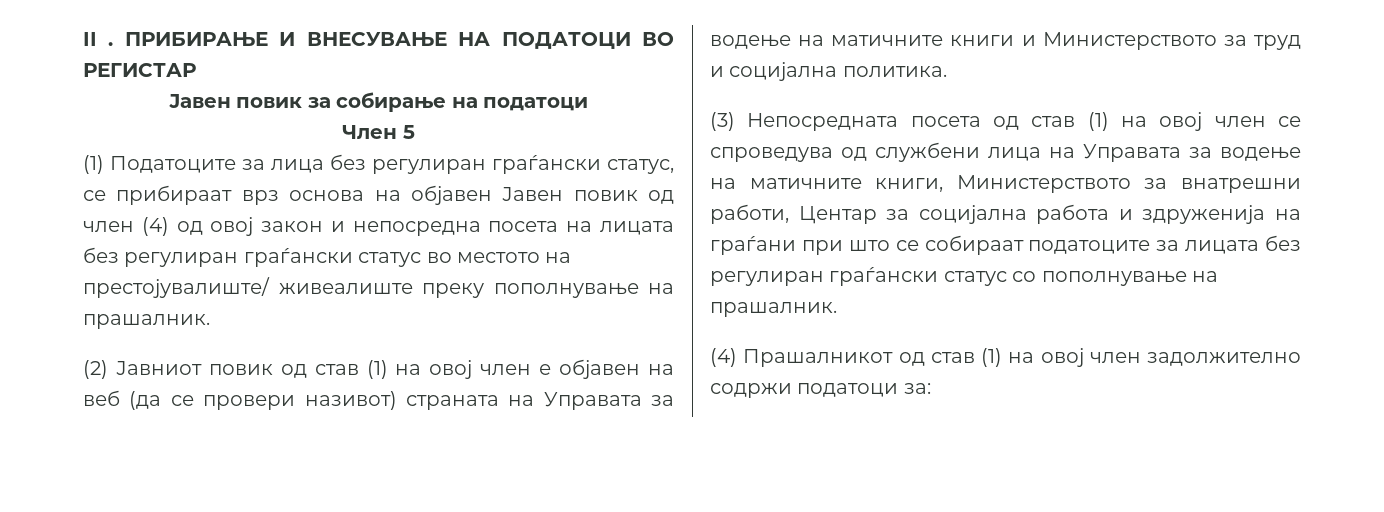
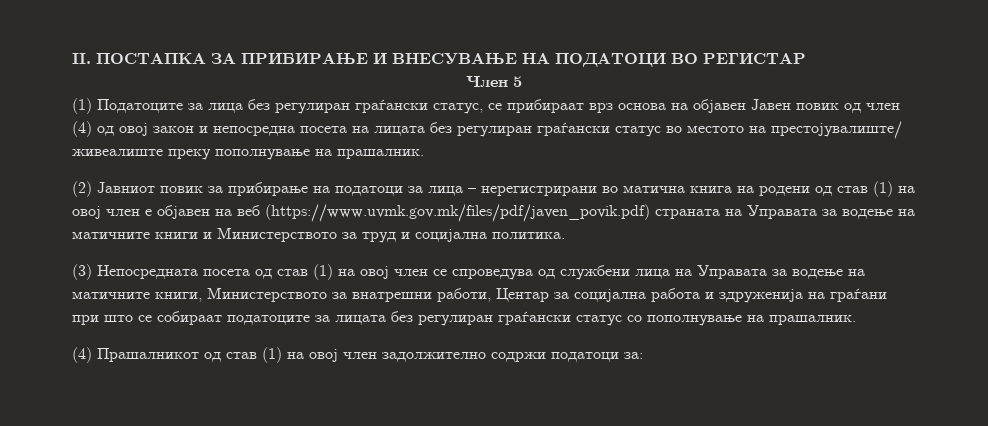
- II . ПРИБИРАЊЕ И ВНЕСУВАЊЕ НА ПОДАТОЦИ ВО РЕГИСТАР
+ II. ПОСТАПКА ЗА ПРИБИРАЊЕ И ВНЕСУВАЊЕ НА ПОДАТОЦИ ВО РЕГИСТАР
- Јавен повик за собирање на податоци
- (2) Јавниот повик од став (1) на овој член е објавен на веб (да се провери називот) страната на Управата за водење на матичните книги и Министерството за труд и социјална политика.
+ (2) Јавниот повик за прибирање на податоци за лица – нерегистрирани во матична книга на родени од став (1) на овој член е објавен на веб (https://www.uvmk.gov.mk/files/pdf/javen_povik.pdf) страната на Управата за водење на матичните книги и Министерството за труд и социјална политика.

